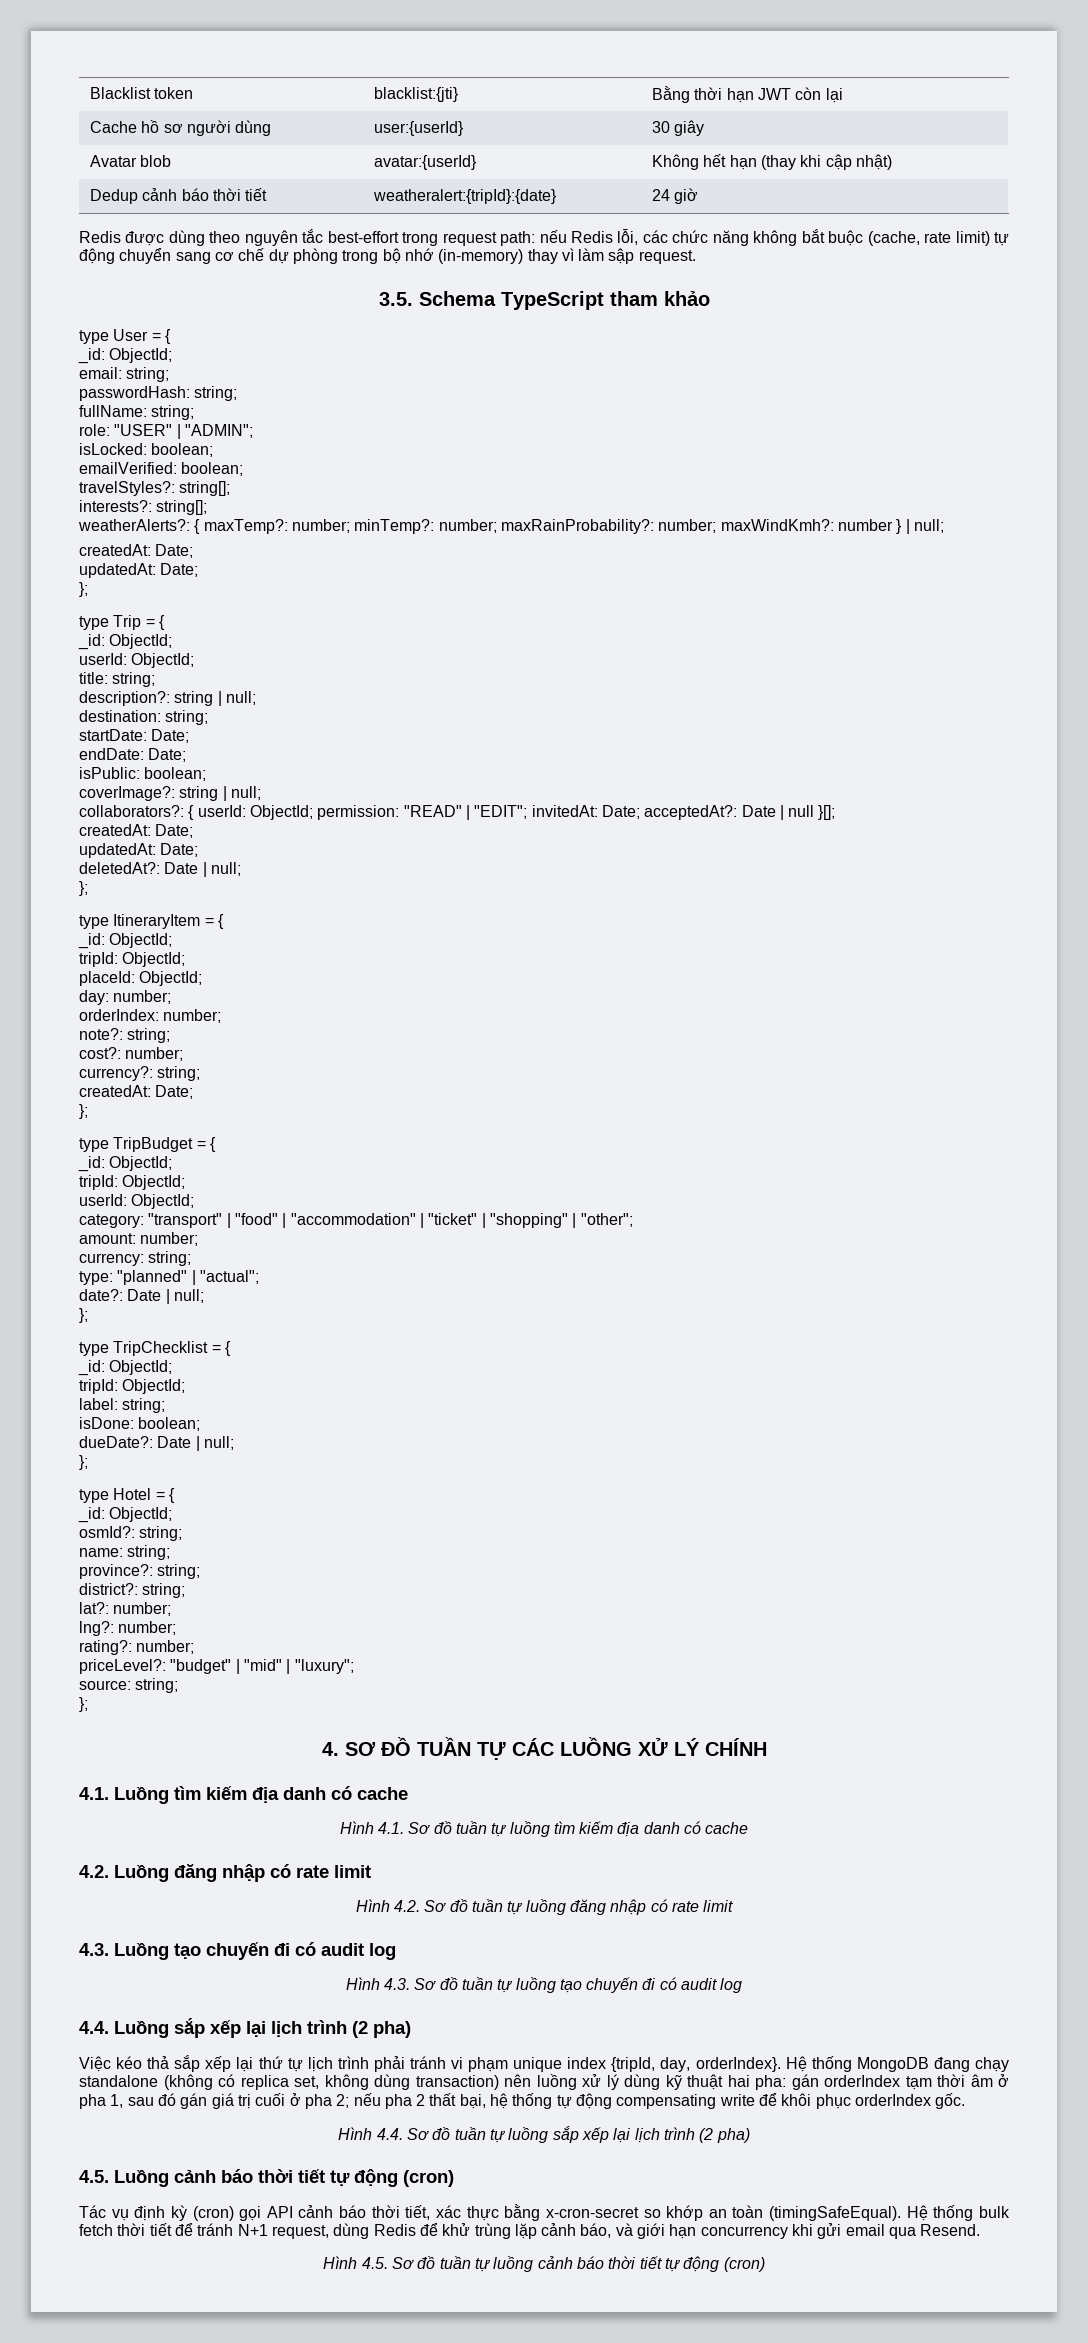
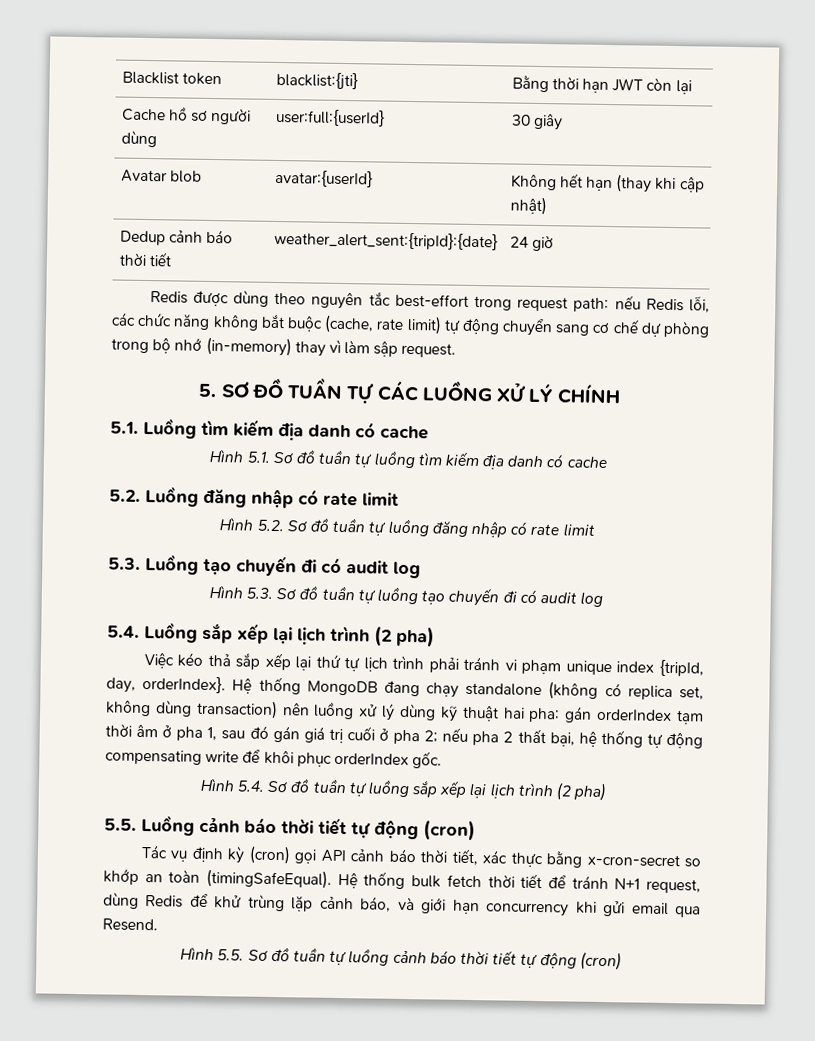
- Cache hồ sơ người dùng | user:{userId} | 30 giây
+ Cache hồ sơ người dùng | user:full:{userId} | 30 giây
- Dedup cảnh báo thời tiết | weatheralert:{tripId}:{date} | 24 giờ
+ Dedup cảnh báo thời tiết | weather_alert_sent:{tripId}:{date} | 24 giờ
- 3.5. Schema TypeScript tham khảo
- type User = {
- _id: ObjectId;
- email: string;
- passwordHash: string;
- fullName: string;
- role: "USER" | "ADMIN";
- isLocked: boolean;
- emailVerified: boolean;
- travelStyles?: string[];
- interests?: string[];
- weatherAlerts?: { maxTemp?: number; minTemp?: number; maxRainProbability?: number; maxWindKmh?: number } | null;
- createdAt: Date;
- updatedAt: Date;
- };
- type Trip = {
- _id: ObjectId;
- userId: ObjectId;
- title: string;
- description?: string | null;
- destination: string;
- startDate: Date;
- endDate: Date;
- isPublic: boolean;
- coverImage?: string | null;
- collaborators?: { userId: ObjectId; permission: "READ" | "EDIT"; invitedAt: Date; acceptedAt?: Date | null }[];
- createdAt: Date;
- updatedAt: Date;
- deletedAt?: Date | null;
- };
- type ItineraryItem = {
- _id: ObjectId;
- tripId: ObjectId;
- placeId: ObjectId;
- day: number;
- orderIndex: number;
- note?: string;
- cost?: number;
- currency?: string;
- createdAt: Date;
- };
- type TripBudget = {
- _id: ObjectId;
- tripId: ObjectId;
- userId: ObjectId;
- category: "transport" | "food" | "accommodation" | "ticket" | "shopping" | "other";
- amount: number;
- currency: string;
- type: "planned" | "actual";
- date?: Date | null;
- };
- type TripChecklist = {
- _id: ObjectId;
- tripId: ObjectId;
- label: string;
- isDone: boolean;
- dueDate?: Date | null;
- };
- type Hotel = {
- _id: ObjectId;
- osmId?: string;
- name: string;
- province?: string;
- district?: string;
- lat?: number;
- lng?: number;
- rating?: number;
- priceLevel?: "budget" | "mid" | "luxury";
- source: string;
- };
- 4. SƠ ĐỒ TUẦN TỰ CÁC LUỒNG XỬ LÝ CHÍNH
+ 5. SƠ ĐỒ TUẦN TỰ CÁC LUỒNG XỬ LÝ CHÍNH
- 4.1. Luồng tìm kiếm địa danh có cache
+ 5.1. Luồng tìm kiếm địa danh có cache
- Hình 4.1. Sơ đồ tuần tự luồng tìm kiếm địa danh có cache
+ Hình 5.1. Sơ đồ tuần tự luồng tìm kiếm địa danh có cache
- 4.2. Luồng đăng nhập có rate limit
+ 5.2. Luồng đăng nhập có rate limit
- Hình 4.2. Sơ đồ tuần tự luồng đăng nhập có rate limit
+ Hình 5.2. Sơ đồ tuần tự luồng đăng nhập có rate limit
- 4.3. Luồng tạo chuyến đi có audit log
+ 5.3. Luồng tạo chuyến đi có audit log
- Hình 4.3. Sơ đồ tuần tự luồng tạo chuyến đi có audit log
+ Hình 5.3. Sơ đồ tuần tự luồng tạo chuyến đi có audit log
- 4.4. Luồng sắp xếp lại lịch trình (2 pha)
+ 5.4. Luồng sắp xếp lại lịch trình (2 pha)
- Hình 4.4. Sơ đồ tuần tự luồng sắp xếp lại lịch trình (2 pha)
+ Hình 5.4. Sơ đồ tuần tự luồng sắp xếp lại lịch trình (2 pha)
- 4.5. Luồng cảnh báo thời tiết tự động (cron)
+ 5.5. Luồng cảnh báo thời tiết tự động (cron)
- Hình 4.5. Sơ đồ tuần tự luồng cảnh báo thời tiết tự động (cron)
+ Hình 5.5. Sơ đồ tuần tự luồng cảnh báo thời tiết tự động (cron)

